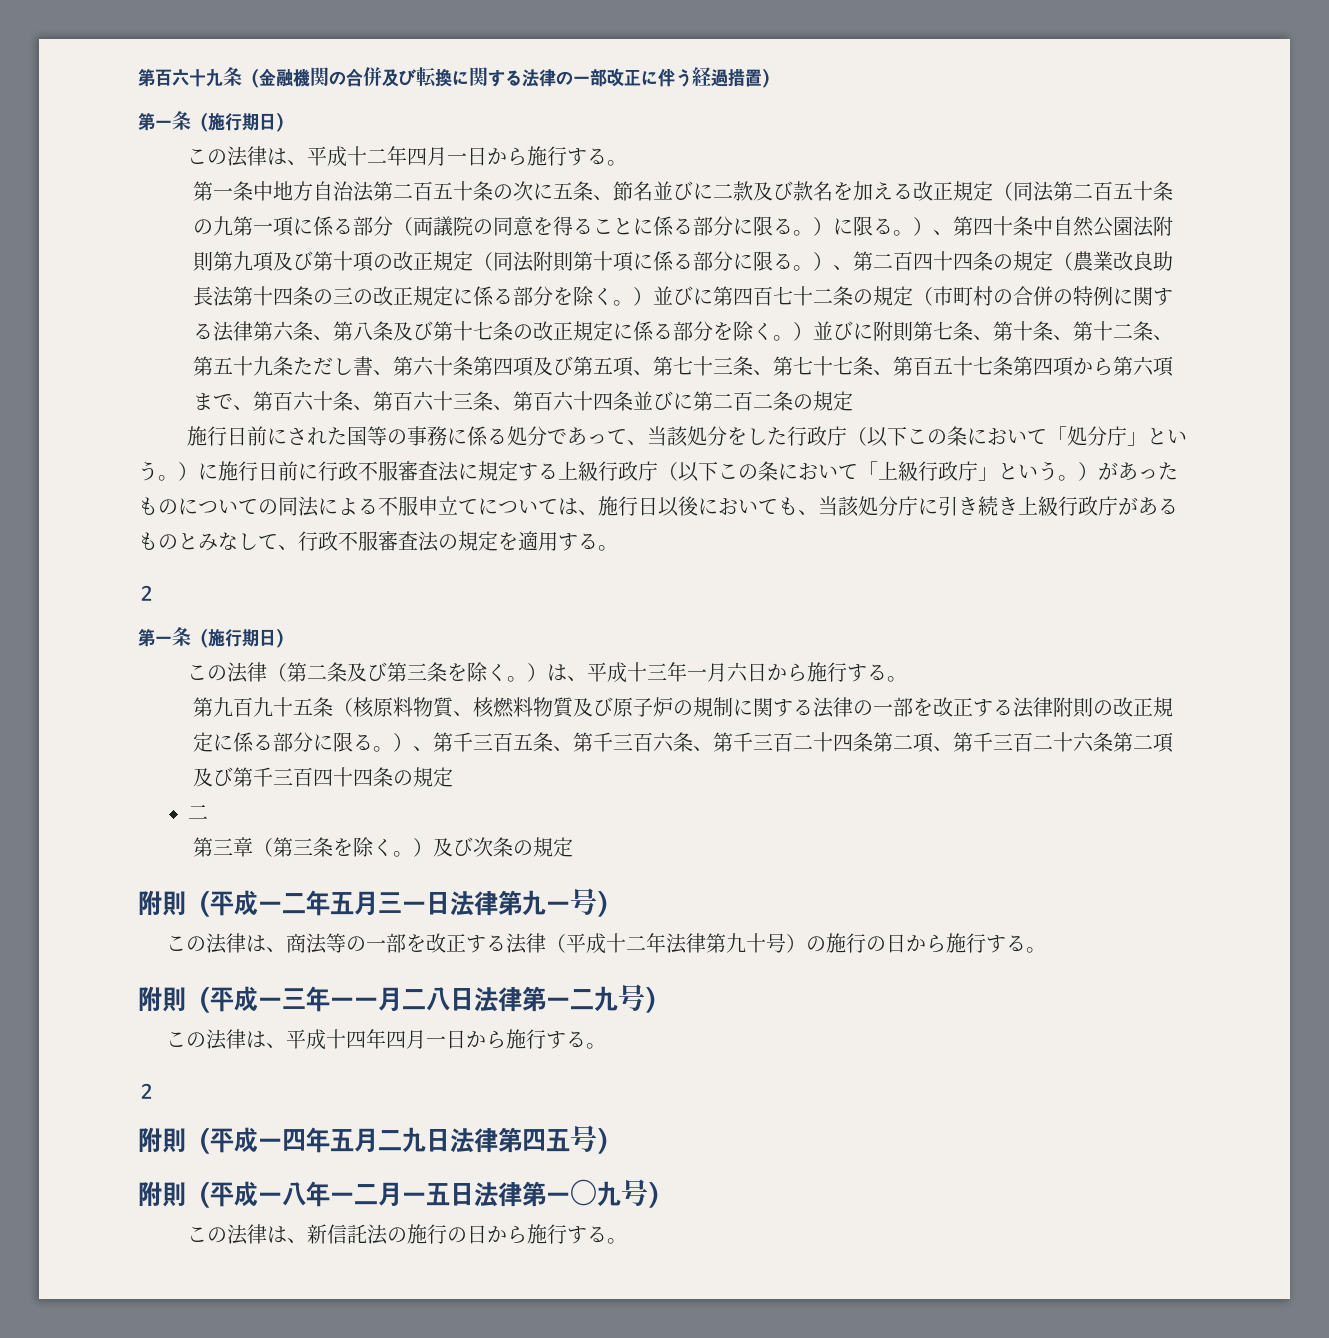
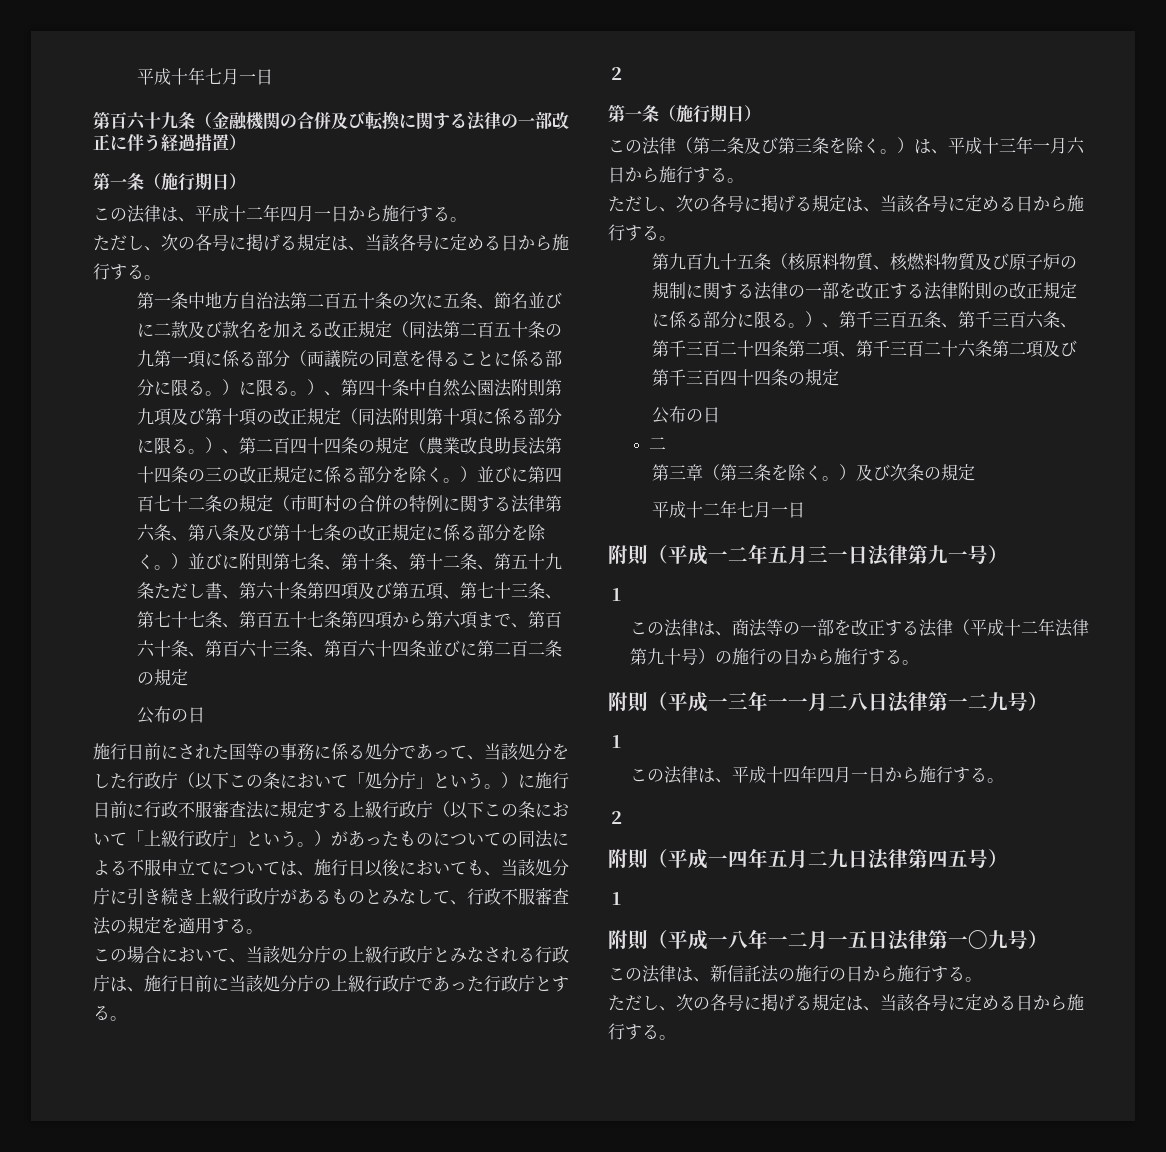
+ 平成十年七月一日
  この法律は、平成十二年四月一日から施行する。
+ ただし、次の各号に掲げる規定は、当該各号に定める日から施行する。
  第一条中地方自治法第二百五十条の次に五条、節名並びに二款及び款名を加える改正規定（同法第二百五十条の九第一項に係る部分（両議院の同意を得ることに係る部分に限る。）に限る。）、第四十条中自然公園法附則第九項及び第十項の改正規定（同法附則第十項に係る部分に限る。）、第二百四十四条の規定（農業改良助長法第十四条の三の改正規定に係る部分を除く。）並びに第四百七十二条の規定（市町村の合併の特例に関する法律第六条、第八条及び第十七条の改正規定に係る部分を除く。）並びに附則第七条、第十条、第十二条、第五十九条ただし書、第六十条第四項及び第五項、第七十三条、第七十七条、第百五十七条第四項から第六項まで、第百六十条、第百六十三条、第百六十四条並びに第二百二条の規定
+ 公布の日
+ この場合において、当該処分庁の上級行政庁とみなされる行政庁は、施行日前に当該処分庁の上級行政庁であった行政庁とする。
  この法律（第二条及び第三条を除く。）は、平成十三年一月六日から施行する。
+ ただし、次の各号に掲げる規定は、当該各号に定める日から施行する。
  第九百九十五条（核原料物質、核燃料物質及び原子炉の規制に関する法律の一部を改正する法律附則の改正規定に係る部分に限る。）、第千三百五条、第千三百六条、第千三百二十四条第二項、第千三百二十六条第二項及び第千三百四十四条の規定
+ 公布の日
+ 平成十二年七月一日
  附則（平成一二年五月三一日法律第九一号）
+ １
  附則（平成一三年一一月二八日法律第一二九号）
+ １
  附則（平成一四年五月二九日法律第四五号）
+ １
  この法律は、新信託法の施行の日から施行する。
+ ただし、次の各号に掲げる規定は、当該各号に定める日から施行する。

